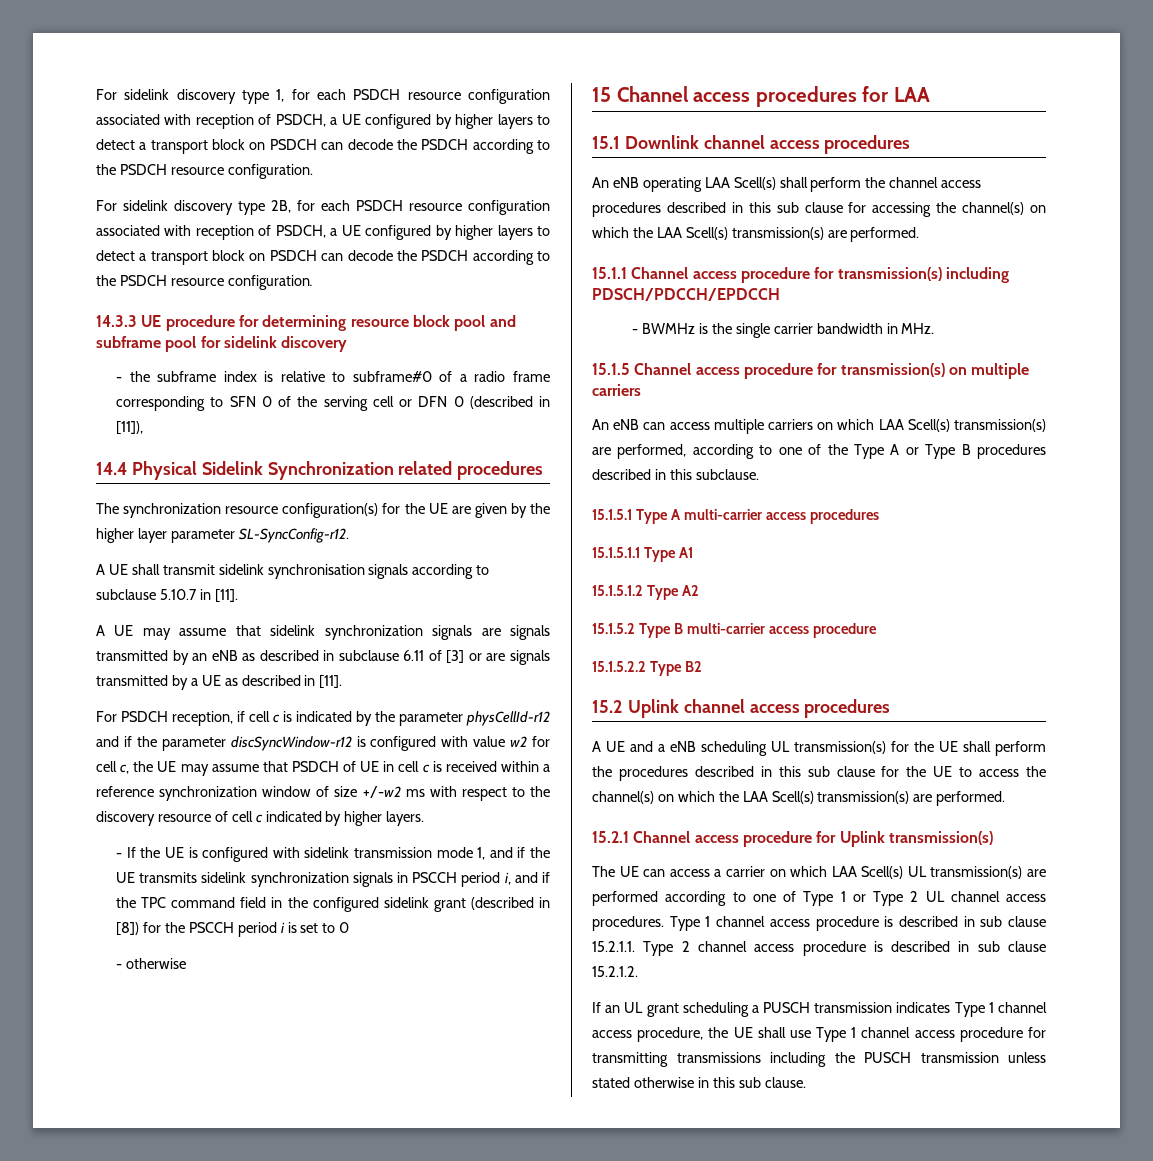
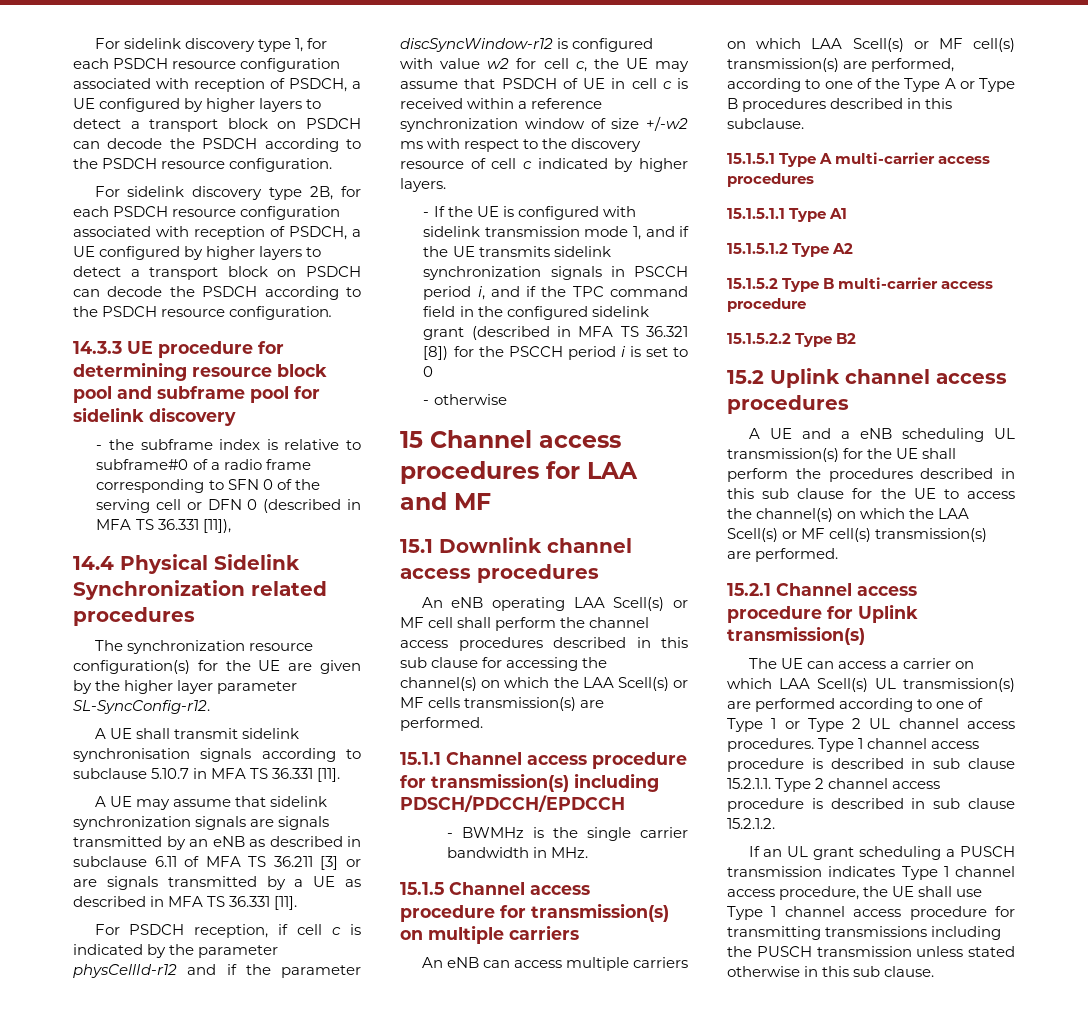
- - the subframe index is relative to subframe#0 of a radio frame corresponding to SFN 0 of the serving cell or DFN 0 (described in [11]),
+ - the subframe index is relative to subframe#0 of a radio frame corresponding to SFN 0 of the serving cell or DFN 0 (described in MFA TS 36.331 [11]),
- A UE shall transmit sidelink synchronisation signals according to subclause 5.10.7 in [11].
+ A UE shall transmit sidelink synchronisation signals according to subclause 5.10.7 in MFA TS 36.331 [11].
- A UE may assume that sidelink synchronization signals are signals transmitted by an eNB as described in subclause 6.11 of [3] or are signals transmitted by a UE as described in [11].
+ A UE may assume that sidelink synchronization signals are signals transmitted by an eNB as described in subclause 6.11 of MFA TS 36.211 [3] or are signals transmitted by a UE as described in MFA TS 36.331 [11].
- - If the UE is configured with sidelink transmission mode 1, and if the UE transmits sidelink synchronization signals in PSCCH period i, and if the TPC command field in the configured sidelink grant (described in [8]) for the PSCCH period i is set to 0
+ - If the UE is configured with sidelink transmission mode 1, and if the UE transmits sidelink synchronization signals in PSCCH period i, and if the TPC command field in the configured sidelink grant (described in MFA TS 36.321 [8]) for the PSCCH period i is set to 0
- 15 Channel access procedures for LAA
+ 15 Channel access procedures for LAA and MF
- An eNB operating LAA Scell(s) shall perform the channel access procedures described in this sub clause for accessing the channel(s) on which the LAA Scell(s) transmission(s) are performed.
+ An eNB operating LAA Scell(s) or MF cell shall perform the channel access procedures described in this sub clause for accessing the channel(s) on which the LAA Scell(s) or MF cells transmission(s) are performed.
- An eNB can access multiple carriers on which LAA Scell(s) transmission(s) are performed, according to one of the Type A or Type B procedures described in this subclause.
+ An eNB can access multiple carriers on which LAA Scell(s) or MF cell(s) transmission(s) are performed, according to one of the Type A or Type B procedures described in this subclause.
- A UE and a eNB scheduling UL transmission(s) for the UE shall perform the procedures described in this sub clause for the UE to access the channel(s) on which the LAA Scell(s) transmission(s) are performed.
+ A UE and a eNB scheduling UL transmission(s) for the UE shall perform the procedures described in this sub clause for the UE to access the channel(s) on which the LAA Scell(s) or MF cell(s) transmission(s) are performed.

